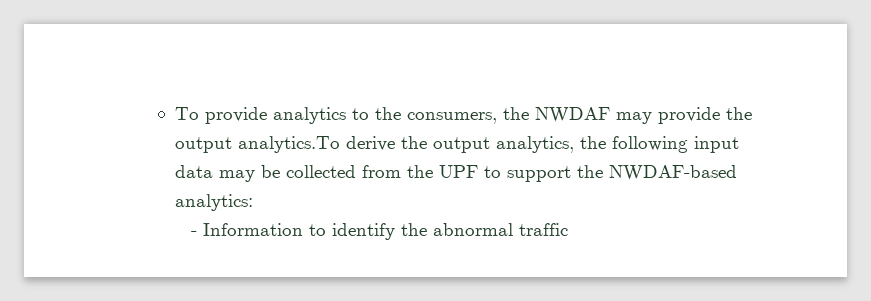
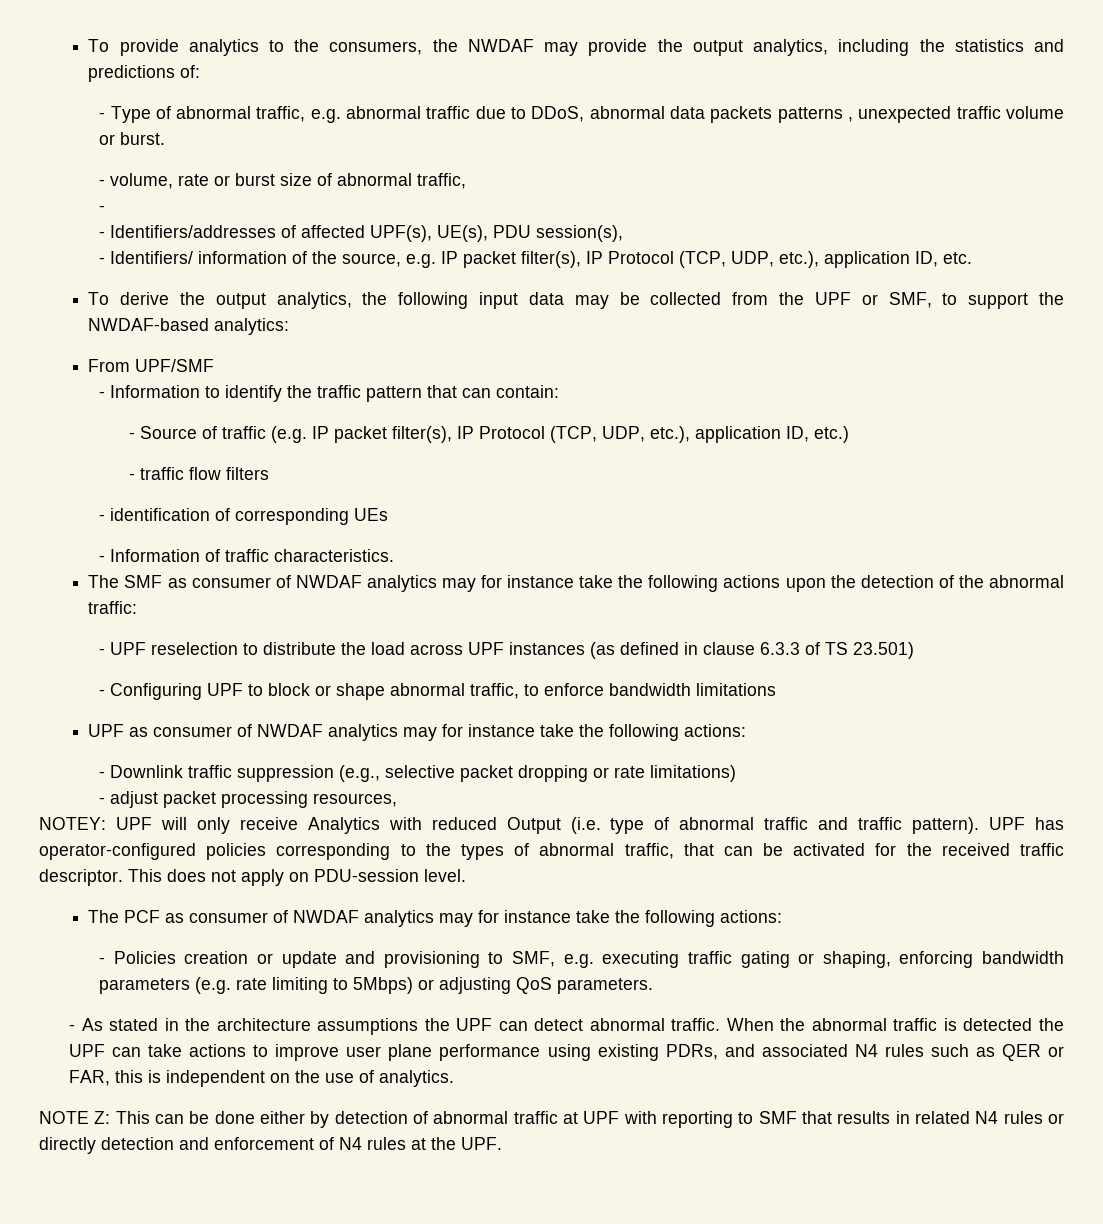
- To provide analytics to the consumers, the NWDAF may provide the output analytics.To derive the output analytics, the following input data may be collected from the UPF to support the NWDAF-based analytics:
+ To provide analytics to the consumers, the NWDAF may provide the output analytics, including the statistics and predictions of:
+ - Type of abnormal traffic, e.g. abnormal traffic due to DDoS, abnormal data packets patterns , unexpected traffic volume or burst.
+ - volume, rate or burst size of abnormal traffic,
+ -
+ - Identifiers/addresses of affected UPF(s), UE(s), PDU session(s),
+ - Identifiers/ information of the source, e.g. IP packet filter(s), IP Protocol (TCP, UDP, etc.), application ID, etc.
+ To derive the output analytics, the following input data may be collected from the UPF or SMF, to support the NWDAF-based analytics:
+ From UPF/SMF
- - Information to identify the abnormal traffic
+ - Information to identify the traffic pattern that can contain:
+ - Source of traffic (e.g. IP packet filter(s), IP Protocol (TCP, UDP, etc.), application ID, etc.)
+ - traffic flow filters
+ - identification of corresponding UEs
+ - Information of traffic characteristics.
+ The SMF as consumer of NWDAF analytics may for instance take the following actions upon the detection of the abnormal traffic:
+ - UPF reselection to distribute the load across UPF instances (as defined in clause 6.3.3 of TS 23.501)
+ - Configuring UPF to block or shape abnormal traffic, to enforce bandwidth limitations
+ UPF as consumer of NWDAF analytics may for instance take the following actions:
+ - Downlink traffic suppression (e.g., selective packet dropping or rate limitations)
+ - adjust packet processing resources,
+ NOTEY: UPF will only receive Analytics with reduced Output (i.e. type of abnormal traffic and traffic pattern). UPF has operator-configured policies corresponding to the types of abnormal traffic, that can be activated for the received traffic descriptor. This does not apply on PDU-session level.
+ The PCF as consumer of NWDAF analytics may for instance take the following actions:
+ - Policies creation or update and provisioning to SMF, e.g. executing traffic gating or shaping, enforcing bandwidth parameters (e.g. rate limiting to 5Mbps) or adjusting QoS parameters.
+ - As stated in the architecture assumptions the UPF can detect abnormal traffic. When the abnormal traffic is detected the UPF can take actions to improve user plane performance using existing PDRs, and associated N4 rules such as QER or FAR, this is independent on the use of analytics.
+ NOTE Z: This can be done either by detection of abnormal traffic at UPF with reporting to SMF that results in related N4 rules or directly detection and enforcement of N4 rules at the UPF.

